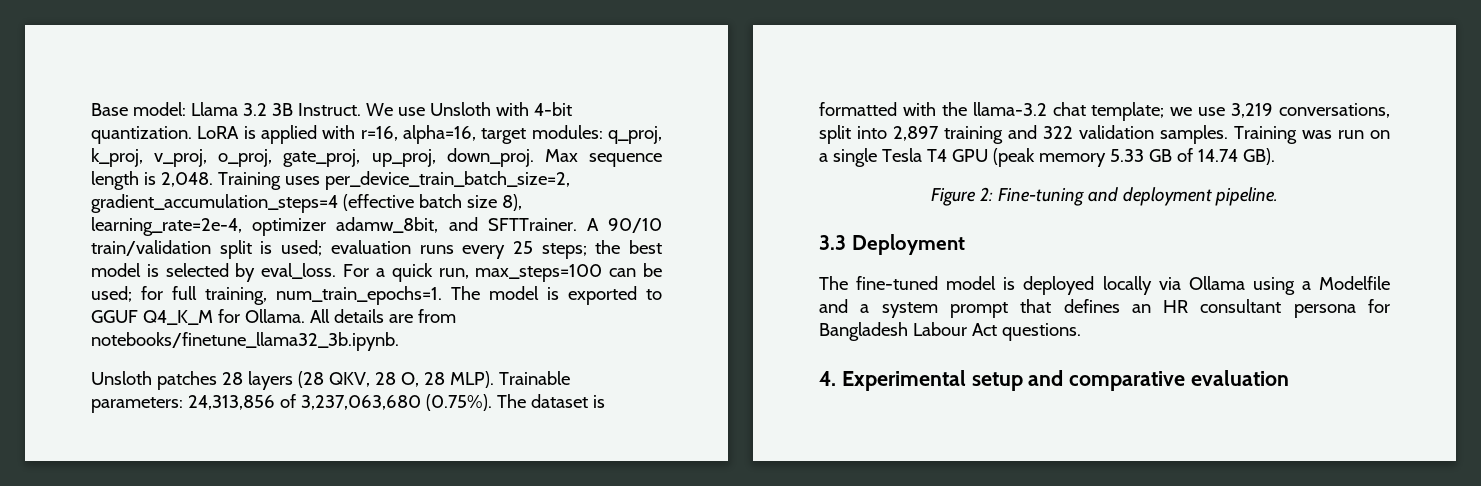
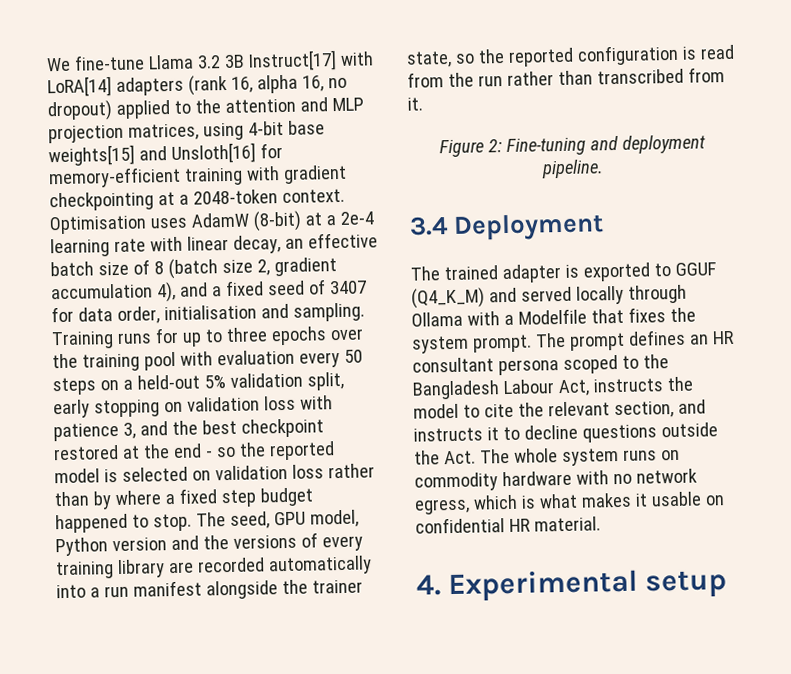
- Base model: Llama 3.2 3B Instruct. We use Unsloth with 4-bit quantization. LoRA is applied with r=16, alpha=16, target modules: q_proj, k_proj, v_proj, o_proj, gate_proj, up_proj, down_proj. Max sequence length is 2,048. Training uses per_device_train_batch_size=2, gradient_accumulation_steps=4 (effective batch size 8), learning_rate=2e-4, optimizer adamw_8bit, and SFTTrainer. A 90/10 train/validation split is used; evaluation runs every 25 steps; the best model is selected by eval_loss. For a quick run, max_steps=100 can be used; for full training, num_train_epochs=1. The model is exported to GGUF Q4_K_M for Ollama. All details are from notebooks/finetune_llama32_3b.ipynb.
- Unsloth patches 28 layers (28 QKV, 28 O, 28 MLP). Trainable parameters: 24,313,856 of 3,237,063,680 (0.75%). The dataset is formatted with the llama-3.2 chat template; we use 3,219 conversations, split into 2,897 training and 322 validation samples. Training was run on a single Tesla T4 GPU (peak memory 5.33 GB of 14.74 GB).
+ We fine-tune Llama 3.2 3B Instruct[17] with LoRA[14] adapters (rank 16, alpha 16, no dropout) applied to the attention and MLP projection matrices, using 4-bit base weights[15] and Unsloth[16] for memory-efficient training with gradient checkpointing at a 2048-token context. Optimisation uses AdamW (8-bit) at a 2e-4 learning rate with linear decay, an effective batch size of 8 (batch size 2, gradient accumulation 4), and a fixed seed of 3407 for data order, initialisation and sampling. Training runs for up to three epochs over the training pool with evaluation every 50 steps on a held-out 5% validation split, early stopping on validation loss with patience 3, and the best checkpoint restored at the end - so the reported model is selected on validation loss rather than by where a fixed step budget happened to stop. The seed, GPU model, Python version and the versions of every training library are recorded automatically into a run manifest alongside the trainer state, so the reported configuration is read from the run rather than transcribed from it.
- 3.3 Deployment
+ 3.4 Deployment
- The fine-tuned model is deployed locally via Ollama using a Modelfile and a system prompt that defines an HR consultant persona for Bangladesh Labour Act questions.
+ The trained adapter is exported to GGUF (Q4_K_M) and served locally through Ollama with a Modelfile that fixes the system prompt. The prompt defines an HR consultant persona scoped to the Bangladesh Labour Act, instructs the model to cite the relevant section, and instructs it to decline questions outside the Act. The whole system runs on commodity hardware with no network egress, which is what makes it usable on confidential HR material.
- 4. Experimental setup and comparative evaluation
+ 4. Experimental setup

